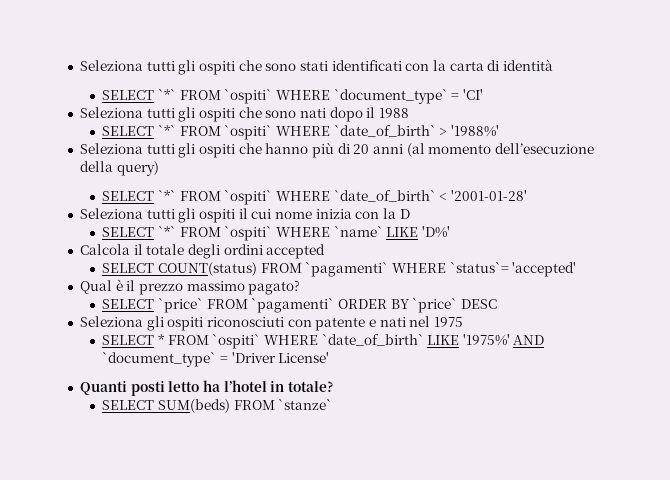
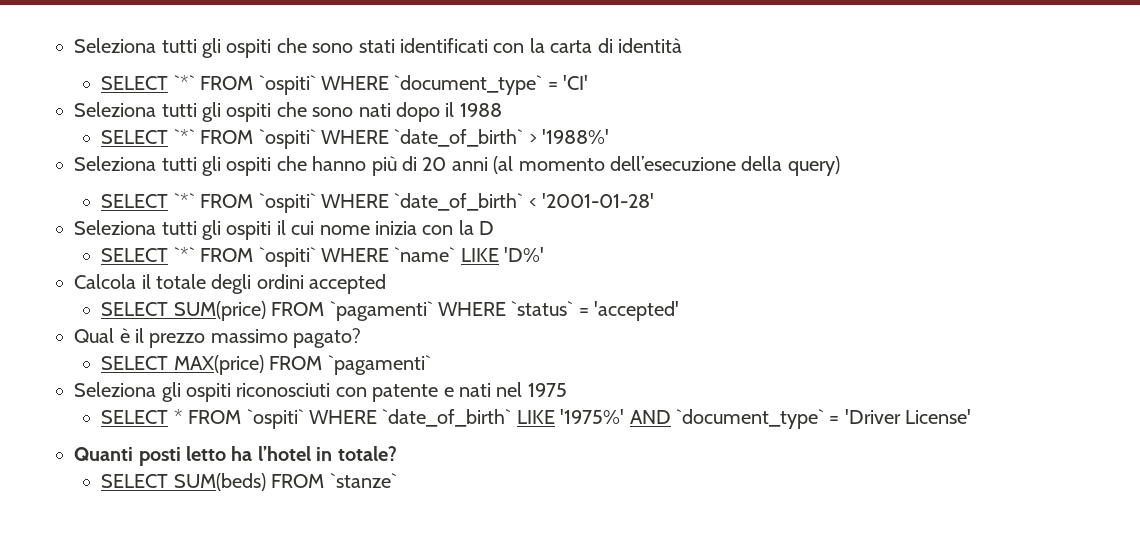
- SELECT COUNT(status) FROM `pagamenti` WHERE `status`= 'accepted'
+ SELECT SUM(price) FROM `pagamenti` WHERE `status` = 'accepted'
- SELECT `price` FROM `pagamenti` ORDER BY `price` DESC
+ SELECT MAX(price) FROM `pagamenti`

